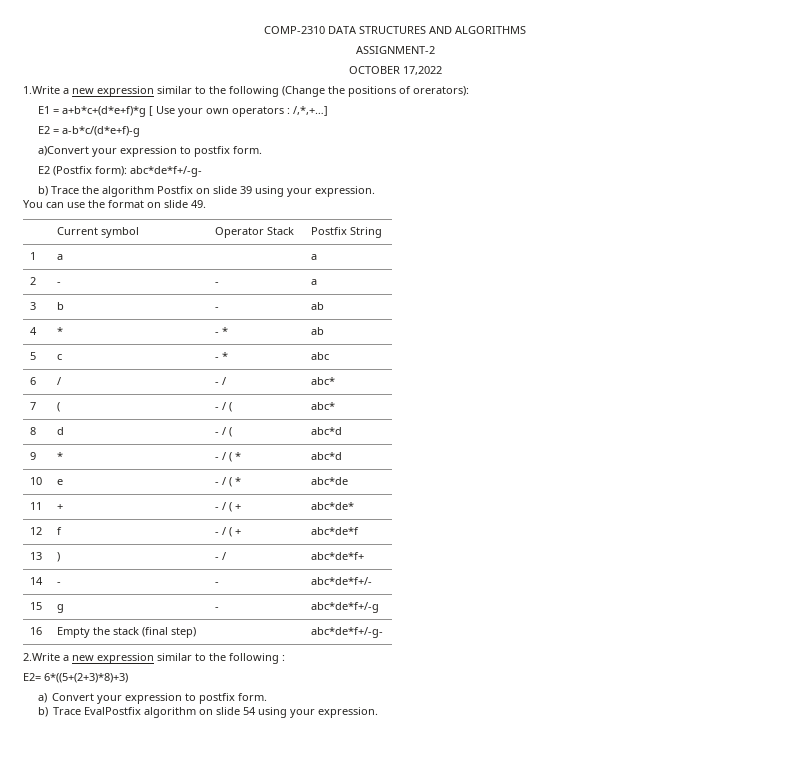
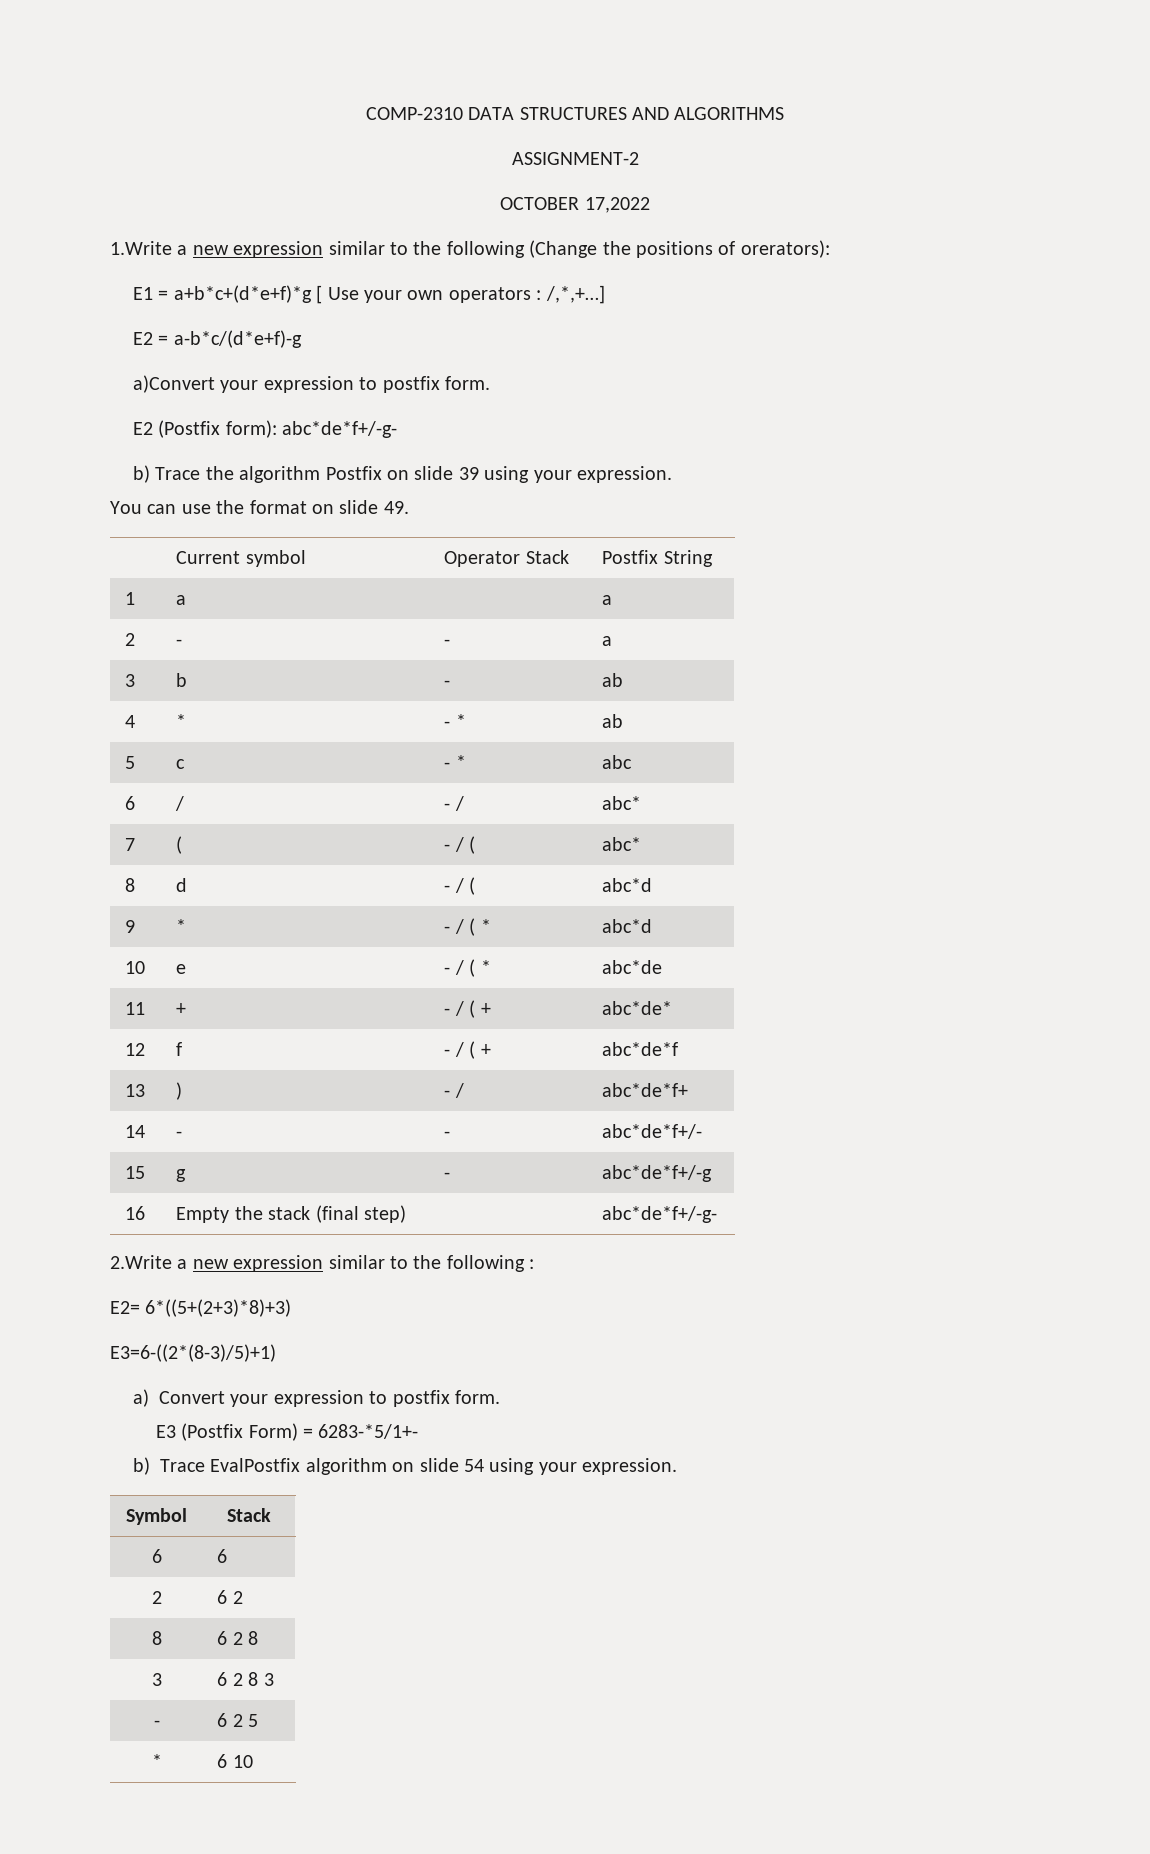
+ E3=6-((2*(8-3)/5)+1)
+ E3 (Postfix Form) = 6283-*5/1+-
+ Symbol | Stack
+ 6 | 6
+ 2 | 6 2
+ 8 | 6 2 8
+ 3 | 6 2 8 3
+ - | 6 2 5
+ * | 6 10

